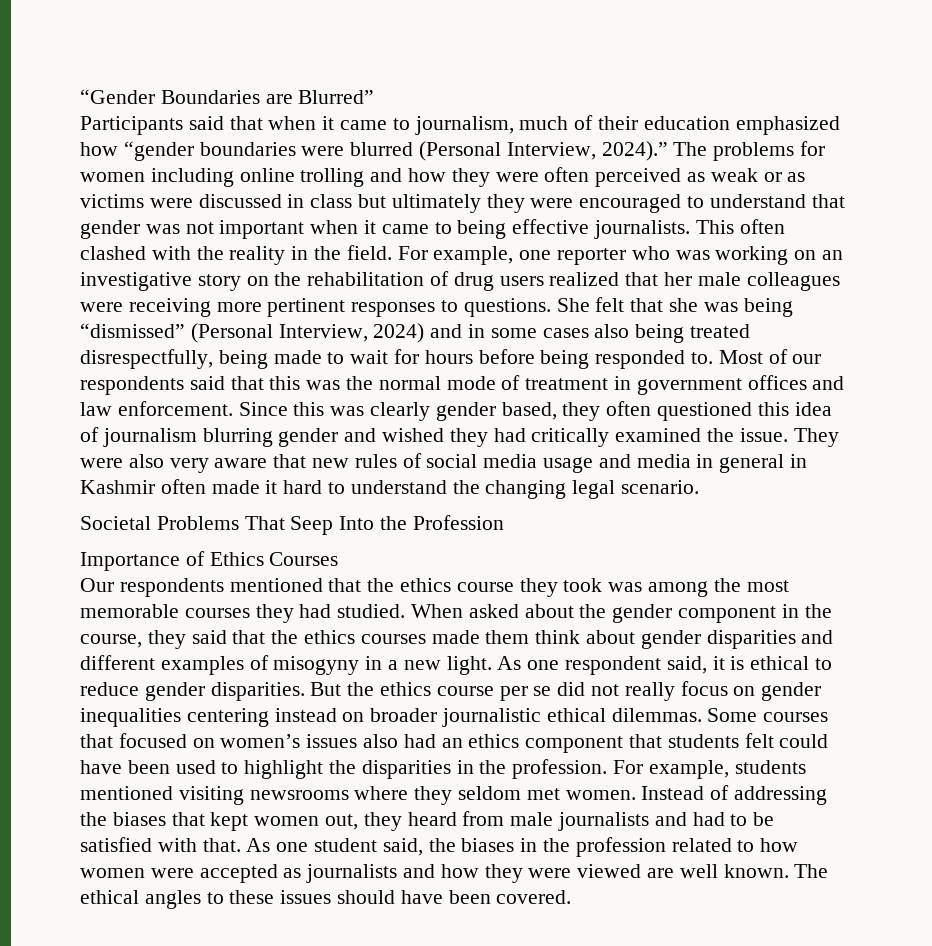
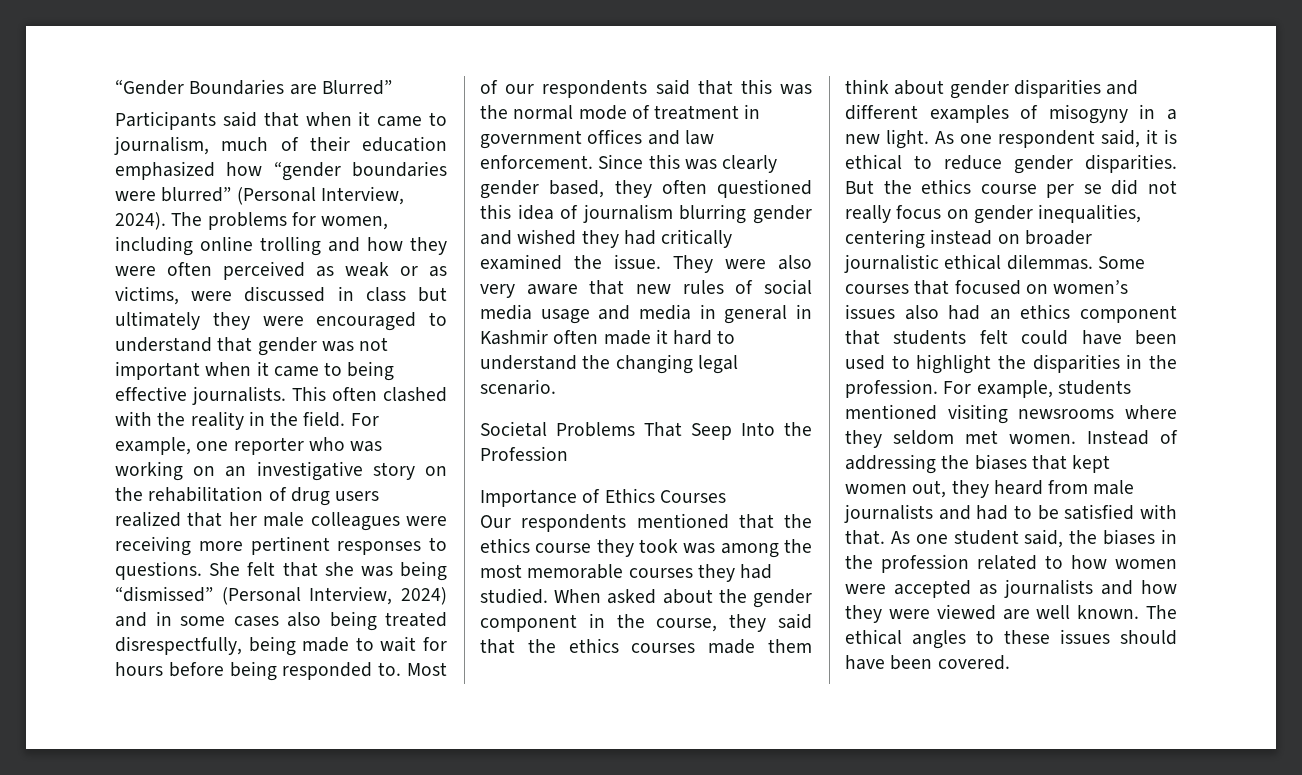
- Participants said that when it came to journalism, much of their education emphasized how “gender boundaries were blurred (Personal Interview, 2024).”
+ Participants said that when it came to journalism, much of their education emphasized how “gender boundaries were blurred” (Personal Interview, 2024).
- The problems for women including online trolling and how they were often perceived as weak or as victims were discussed in class but ultimately they were encouraged to understand that gender was not important when it came to being effective journalists.
+ The problems for women, including online trolling and how they were often perceived as weak or as victims, were discussed in class but ultimately they were encouraged to understand that gender was not important when it came to being effective journalists.
- But the ethics course per se did not really focus on gender inequalities centering instead on broader journalistic ethical dilemmas.
+ But the ethics course per se did not really focus on gender inequalities, centering instead on broader journalistic ethical dilemmas.

